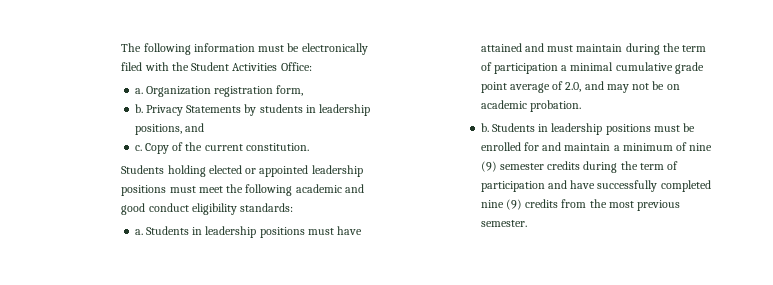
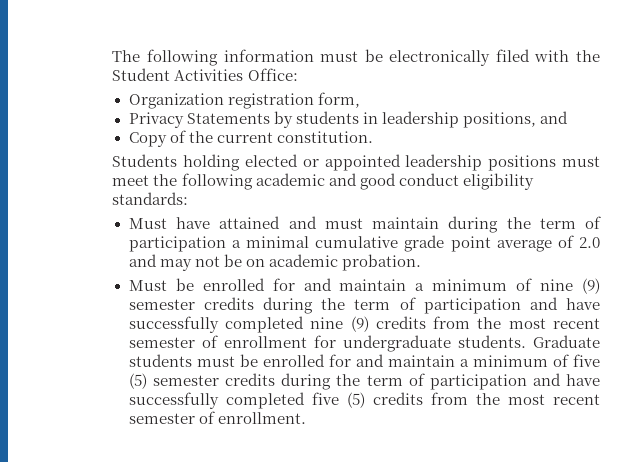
  The following information must be electronically filed with the Student Activities Office:
- a. Organization registration form,
- b. Privacy Statements by students in leadership positions, and
+ Organization registration form,
+ Privacy Statements by students in leadership positions, and
- c.
- a. Students in leadership positions must have attained and must maintain during the term of participation a minimal cumulative grade point average of 2.0, and may not be on academic probation.
+ Must have attained and must maintain during the term of participation a minimal cumulative grade point average of 2.0 and may not be on academic probation.
- b. Students in leadership positions must be enrolled for and maintain a minimum of nine (9) semester credits during the term of participation and have successfully completed nine (9) credits from the most previous semester.
+ Must be enrolled for and maintain a minimum of nine (9) semester credits during the term of participation and have successfully completed nine (9) credits from the most recent semester of enrollment for undergraduate students. Graduate students must be enrolled for and maintain a minimum of five (5) semester credits during the term of participation and have successfully completed five (5) credits from the most recent semester of enrollment.

